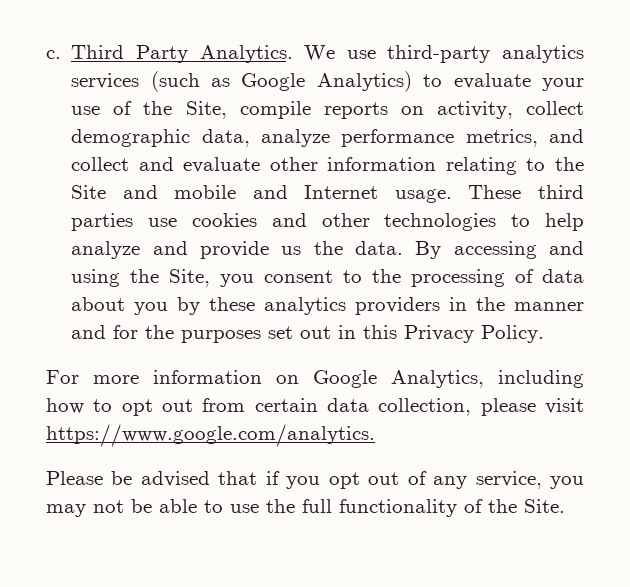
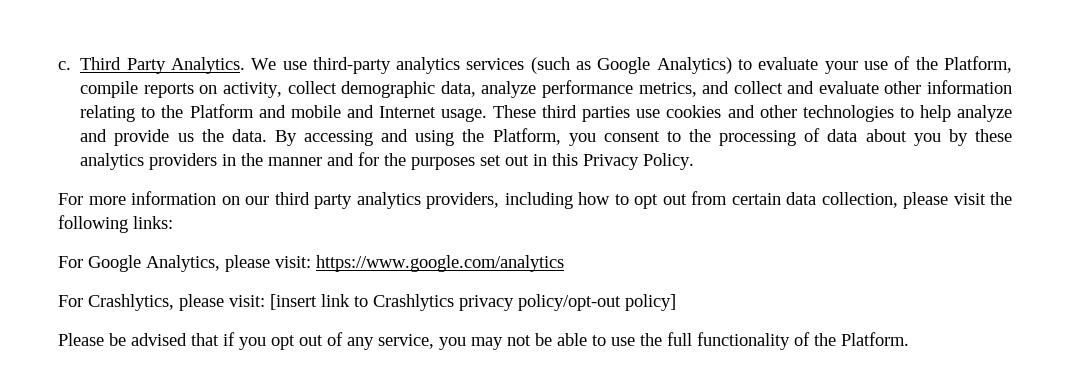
- We use third-party analytics services (such as Google Analytics) to evaluate your use of the Site, compile reports on activity, collect demographic data, analyze performance metrics, and collect and evaluate other information relating to the Site and mobile and Internet usage.
+ We use third-party analytics services (such as Google Analytics) to evaluate your use of the Platform, compile reports on activity, collect demographic data, analyze performance metrics, and collect and evaluate other information relating to the Platform and mobile and Internet usage.
- By accessing and using the Site, you consent to the processing of data about you by these analytics providers in the manner and for the purposes set out in this Privacy Policy.
+ By accessing and using the Platform, you consent to the processing of data about you by these analytics providers in the manner and for the purposes set out in this Privacy Policy.
- For more information on Google Analytics, including how to opt out from certain data collection, please visit https://www.google.com/analytics.
+ For more information on our third party analytics providers, including how to opt out from certain data collection, please visit the following links:
+ For Google Analytics, please visit: https://www.google.com/analytics
+ For Crashlytics, please visit: [insert link to Crashlytics privacy policy/opt-out policy]
- Please be advised that if you opt out of any service, you may not be able to use the full functionality of the Site.
+ Please be advised that if you opt out of any service, you may not be able to use the full functionality of the Platform.

